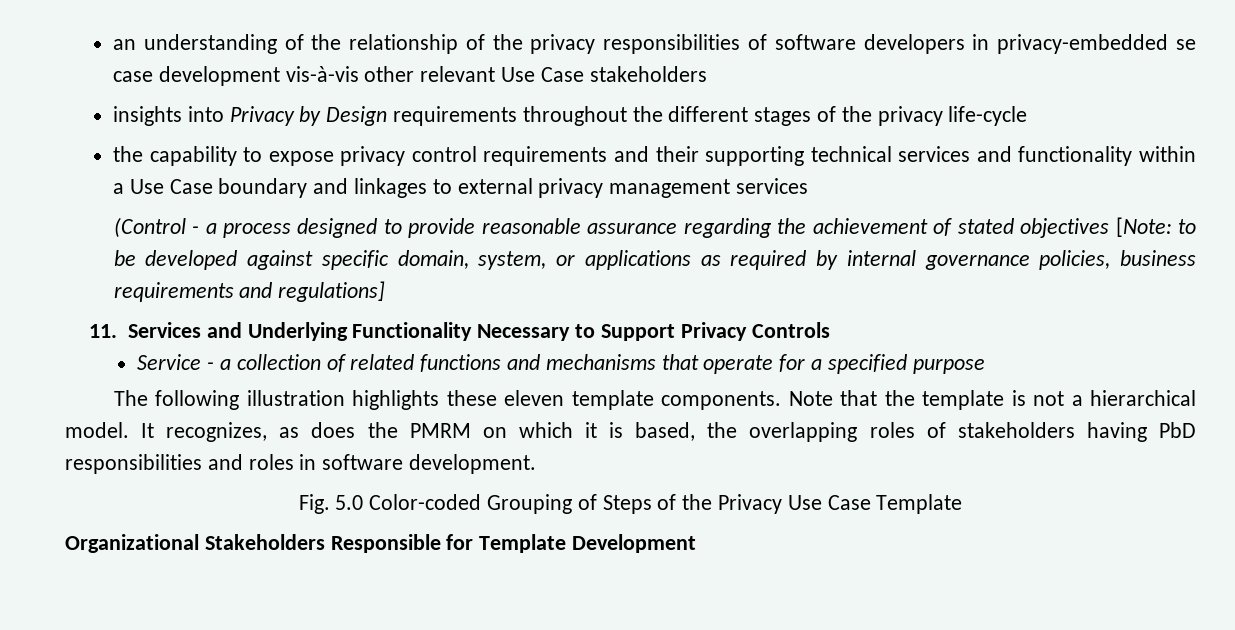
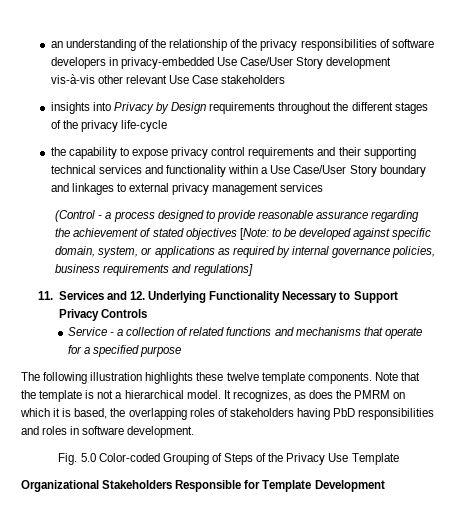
- an understanding of the relationship of the privacy responsibilities of software developers in privacy-embedded se case development vis-à-vis other relevant Use Case stakeholders
+ an understanding of the relationship of the privacy responsibilities of software developers in privacy-embedded Use Case/User Story development vis-à-vis other relevant Use Case stakeholders
- the capability to expose privacy control requirements and their supporting technical services and functionality within a Use Case boundary and linkages to external privacy management services
+ the capability to expose privacy control requirements and their supporting technical services and functionality within a Use Case/User Story boundary and linkages to external privacy management services
- 11. Services and Underlying Functionality Necessary to Support Privacy Controls
+ 11. Services and 12. Underlying Functionality Necessary to Support Privacy Controls
- The following illustration highlights these eleven template components.
+ The following illustration highlights these twelve template components.
- Fig. 5.0 Color-coded Grouping of Steps of the Privacy Use Case Template
+ Fig. 5.0 Color-coded Grouping of Steps of the Privacy Use Template

